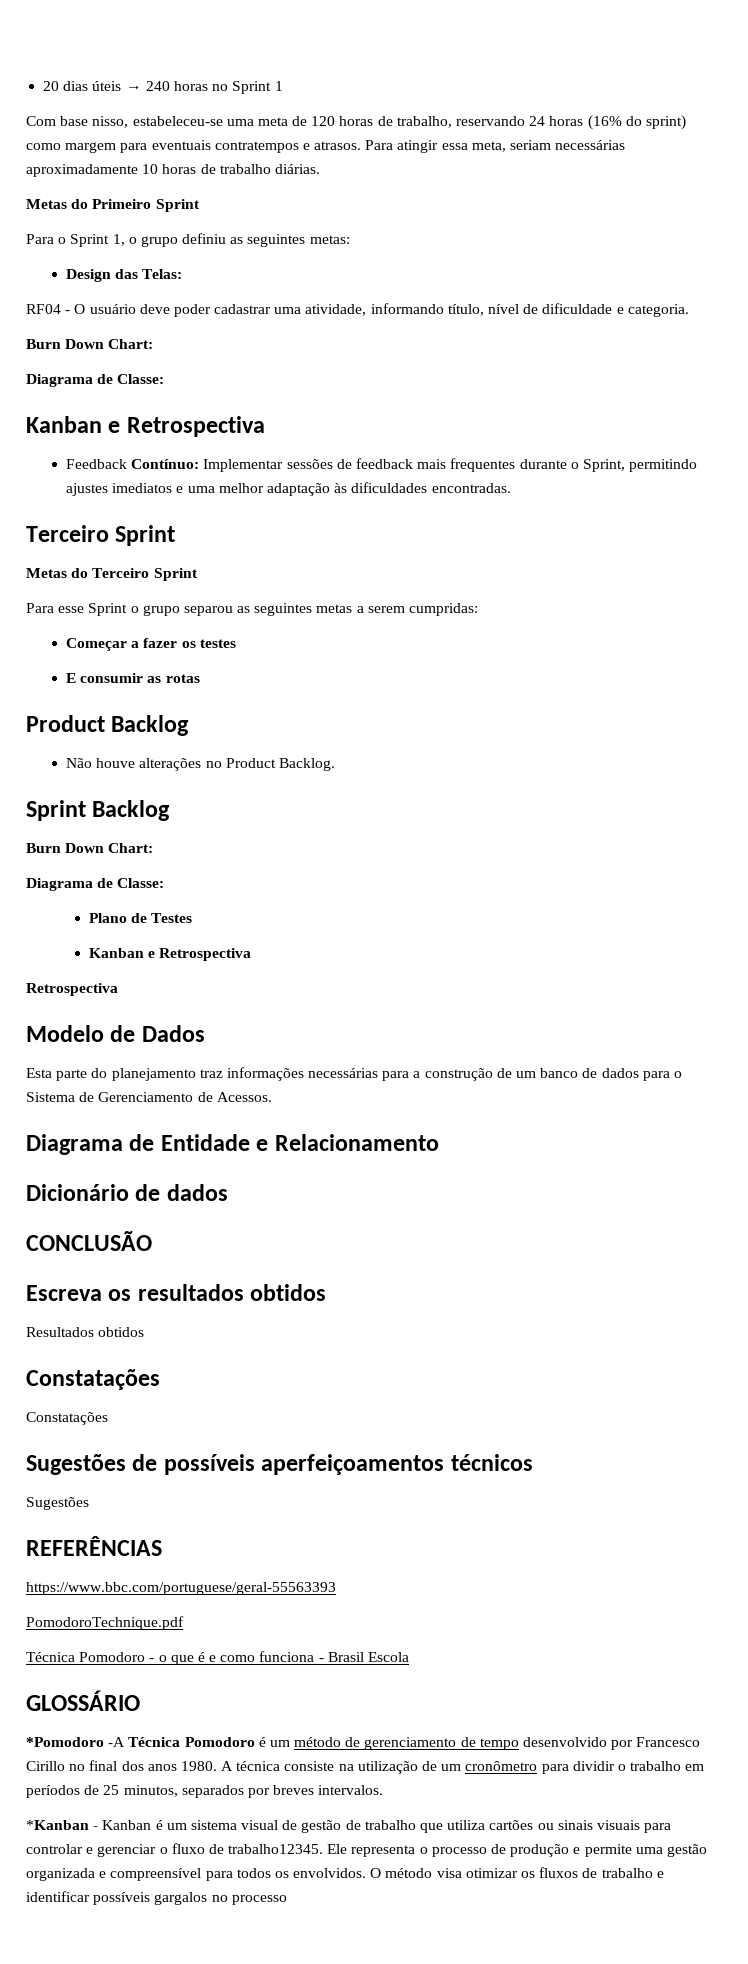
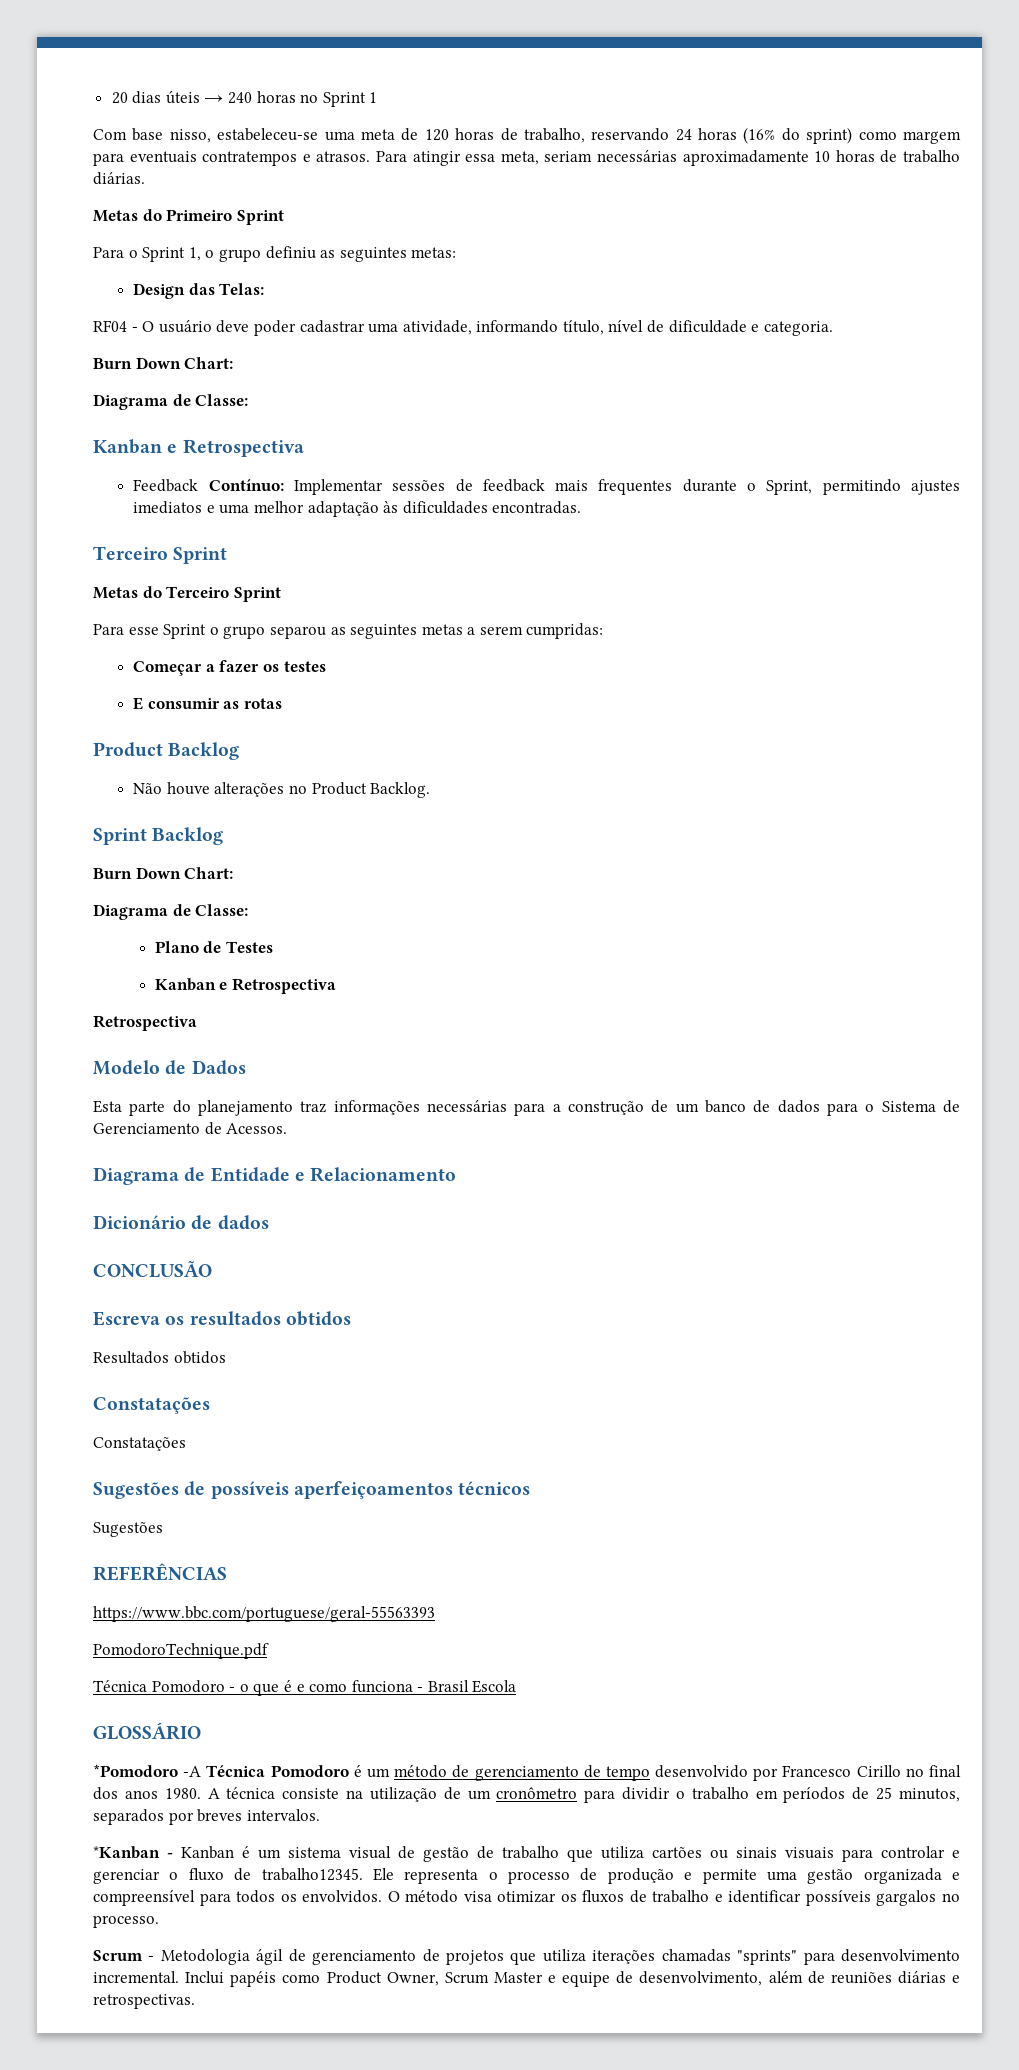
- O método visa otimizar os fluxos de trabalho e identificar possíveis gargalos no processo
+ O método visa otimizar os fluxos de trabalho e identificar possíveis gargalos no processo.
+ Scrum - Metodologia ágil de gerenciamento de projetos que utiliza iterações chamadas "sprints" para desenvolvimento incremental. Inclui papéis como Product Owner, Scrum Master e equipe de desenvolvimento, além de reuniões diárias e retrospectivas.

